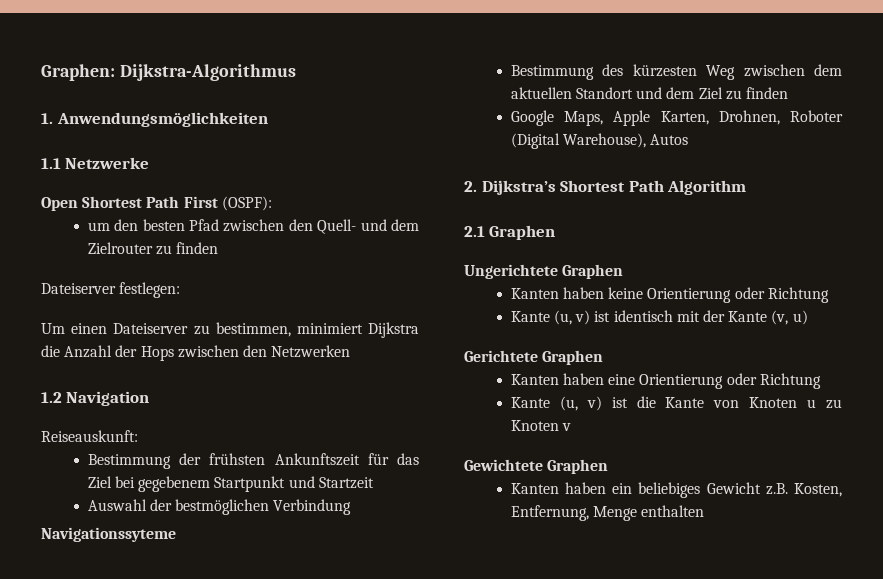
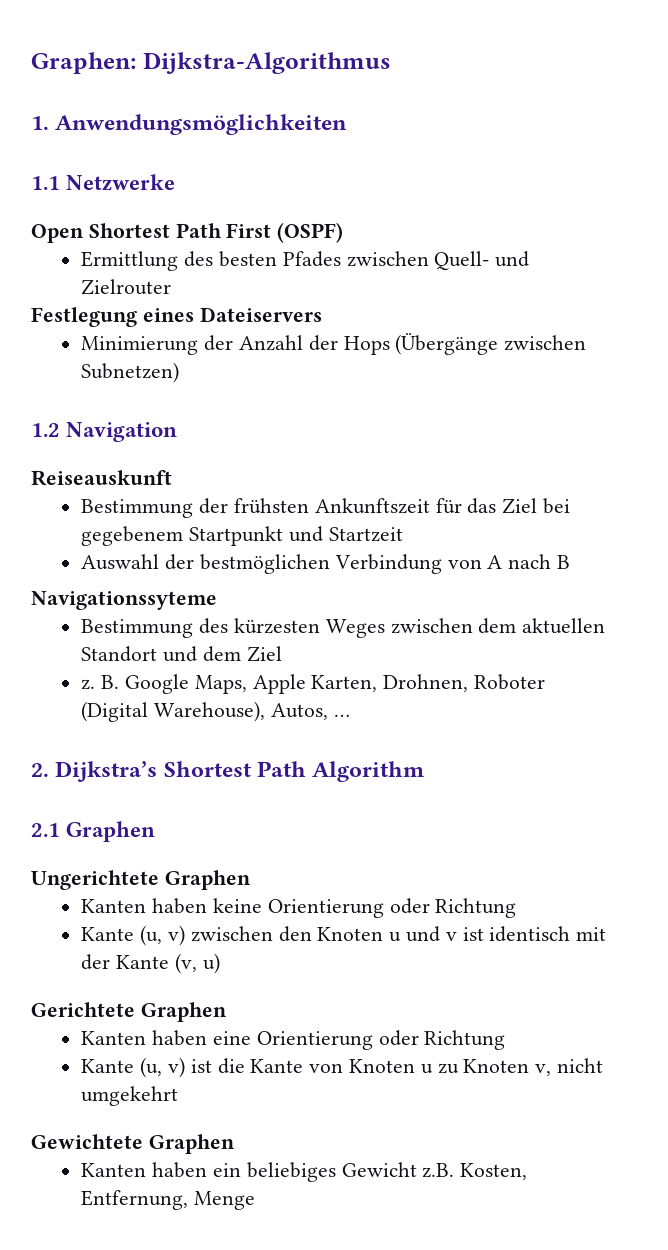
- Open Shortest Path First (OSPF):
- um den besten Pfad zwischen den Quell- und dem Zielrouter zu finden
- Dateiserver festlegen:
- Um einen Dateiserver zu bestimmen, minimiert Dijkstra die Anzahl der Hops zwischen den Netzwerken
+ Open Shortest Path First (OSPF)
+ Ermittlung des besten Pfades zwischen Quell- und Zielrouter
+ Festlegung eines Dateiservers
+ Minimierung der Anzahl der Hops (Übergänge zwischen Subnetzen)
- Reiseauskunft:
+ Reiseauskunft
- Auswahl der bestmöglichen Verbindung
+ Auswahl der bestmöglichen Verbindung von A nach B
- Bestimmung des kürzesten Weg zwischen dem aktuellen Standort und dem Ziel zu finden
- Google Maps, Apple Karten, Drohnen, Roboter (Digital Warehouse), Autos
+ Bestimmung des kürzesten Weges zwischen dem aktuellen Standort und dem Ziel
+ z. B. Google Maps, Apple Karten, Drohnen, Roboter (Digital Warehouse), Autos, …
- Kante (u, v) ist identisch mit der Kante (v, u)
+ Kante (u, v) zwischen den Knoten u und v ist identisch mit der Kante (v, u)
- Kante (u, v) ist die Kante von Knoten u zu Knoten v
+ Kante (u, v) ist die Kante von Knoten u zu Knoten v, nicht umgekehrt
- Kanten haben ein beliebiges Gewicht z.B. Kosten, Entfernung, Menge enthalten
+ Kanten haben ein beliebiges Gewicht z.B. Kosten, Entfernung, Menge

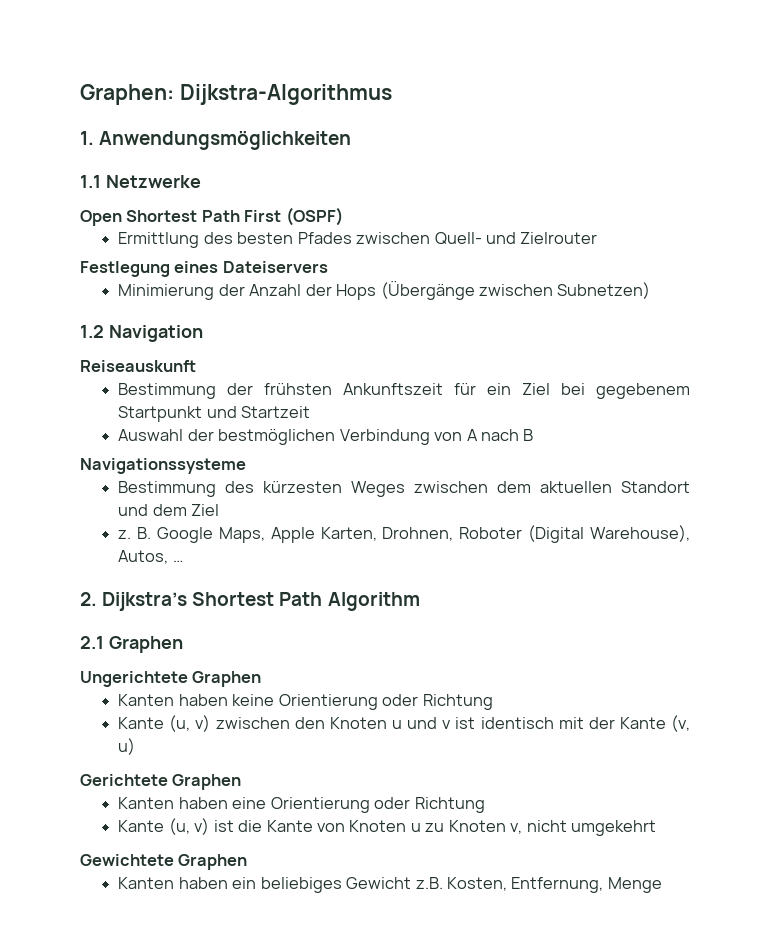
- Bestimmung der frühsten Ankunftszeit für das Ziel bei gegebenem Startpunkt und Startzeit
+ Bestimmung der frühsten Ankunftszeit für ein Ziel bei gegebenem Startpunkt und Startzeit
- Navigationssyteme
+ Navigationssysteme

